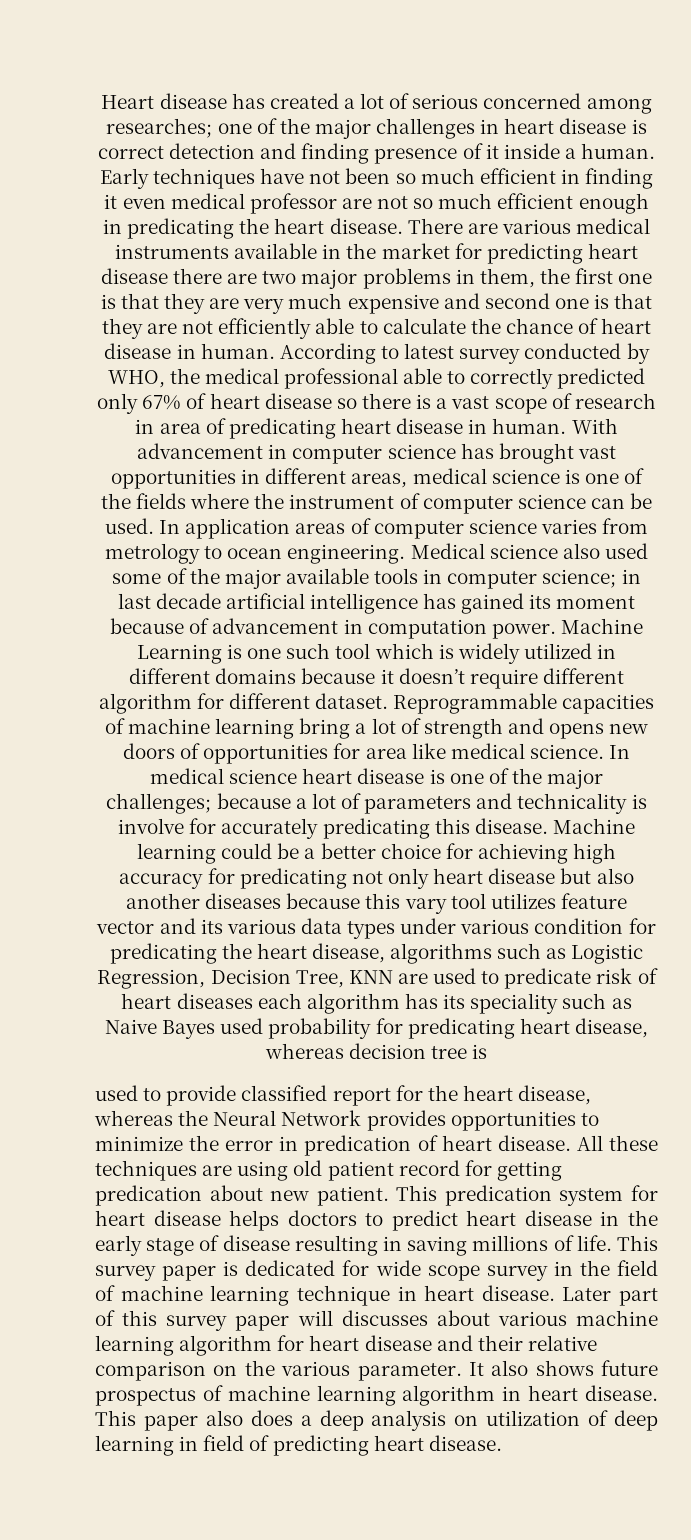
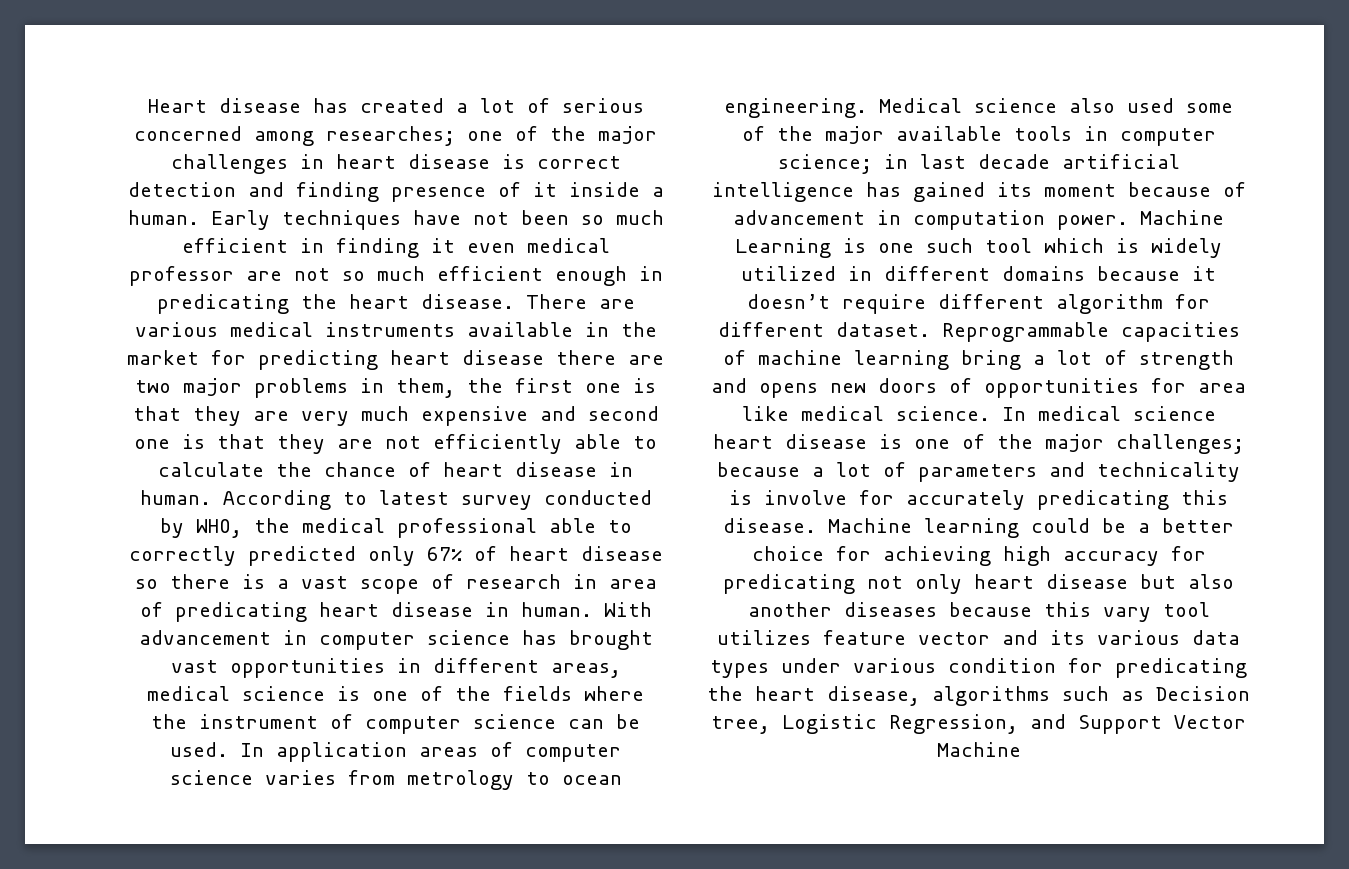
- Machine learning could be a better choice for achieving high accuracy for predicating not only heart disease but also another diseases because this vary tool utilizes feature vector and its various data types under various condition for predicating the heart disease, algorithms such as Logistic Regression, Decision Tree, KNN are used to predicate risk of heart diseases each algorithm has its speciality such as Naive Bayes used probability for predicating heart disease, whereas decision tree is
- used to provide classified report for the heart disease, whereas the Neural Network provides opportunities to minimize the error in predication of heart disease. All these techniques are using old patient record for getting predication about new patient. This predication system for heart disease helps doctors to predict heart disease in the early stage of disease resulting in saving millions of life. This survey paper is dedicated for wide scope survey in the field of machine learning technique in heart disease. Later part of this survey paper will discusses about various machine learning algorithm for heart disease and their relative comparison on the various parameter. It also shows future prospectus of machine learning algorithm in heart disease. This paper also does a deep analysis on utilization of deep learning in field of predicting heart disease.
+ Machine learning could be a better choice for achieving high accuracy for predicating not only heart disease but also another diseases because this vary tool utilizes feature vector and its various data types under various condition for predicating the heart disease, algorithms such as Decision tree, Logistic Regression, and Support Vector Machine

